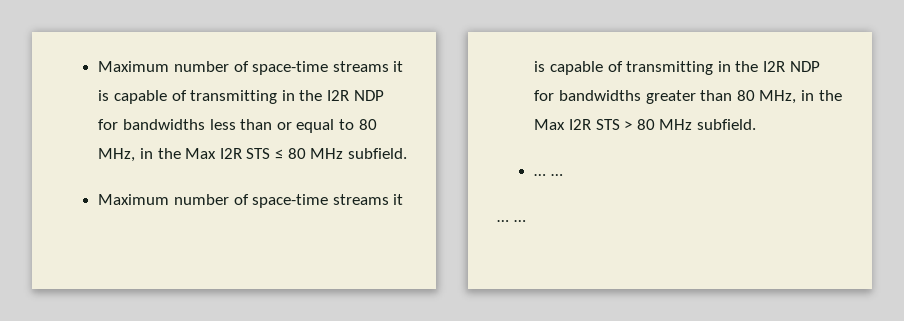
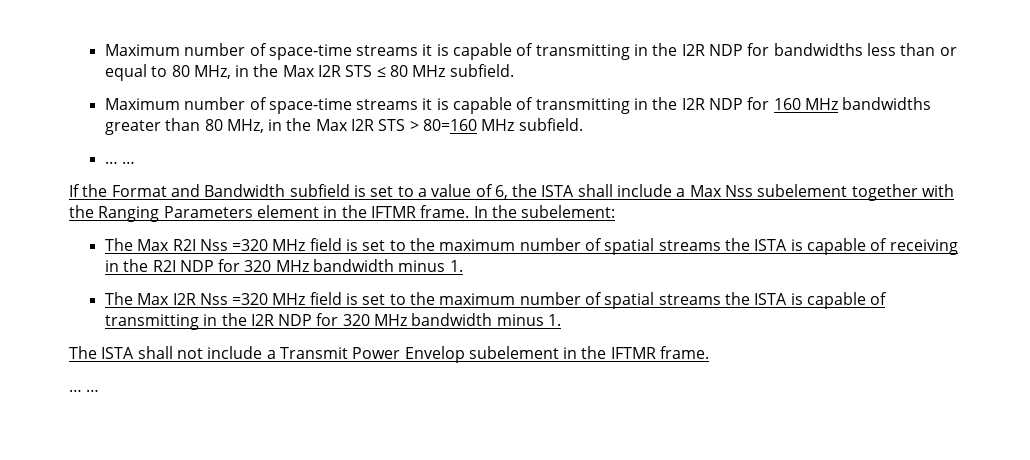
- Maximum number of space-time streams it is capable of transmitting in the I2R NDP for bandwidths greater than 80 MHz, in the Max I2R STS > 80 MHz subfield.
+ Maximum number of space-time streams it is capable of transmitting in the I2R NDP for 160 MHz bandwidths greater than 80 MHz, in the Max I2R STS > 80=160 MHz subfield.
+ If the Format and Bandwidth subfield is set to a value of 6, the ISTA shall include a Max Nss subelement together with the Ranging Parameters element in the IFTMR frame. In the subelement:
+ The Max R2I Nss =320 MHz field is set to the maximum number of spatial streams the ISTA is capable of receiving in the R2I NDP for 320 MHz bandwidth minus 1.
+ The Max I2R Nss =320 MHz field is set to the maximum number of spatial streams the ISTA is capable of transmitting in the I2R NDP for 320 MHz bandwidth minus 1.
+ The ISTA shall not include a Transmit Power Envelop subelement in the IFTMR frame.

